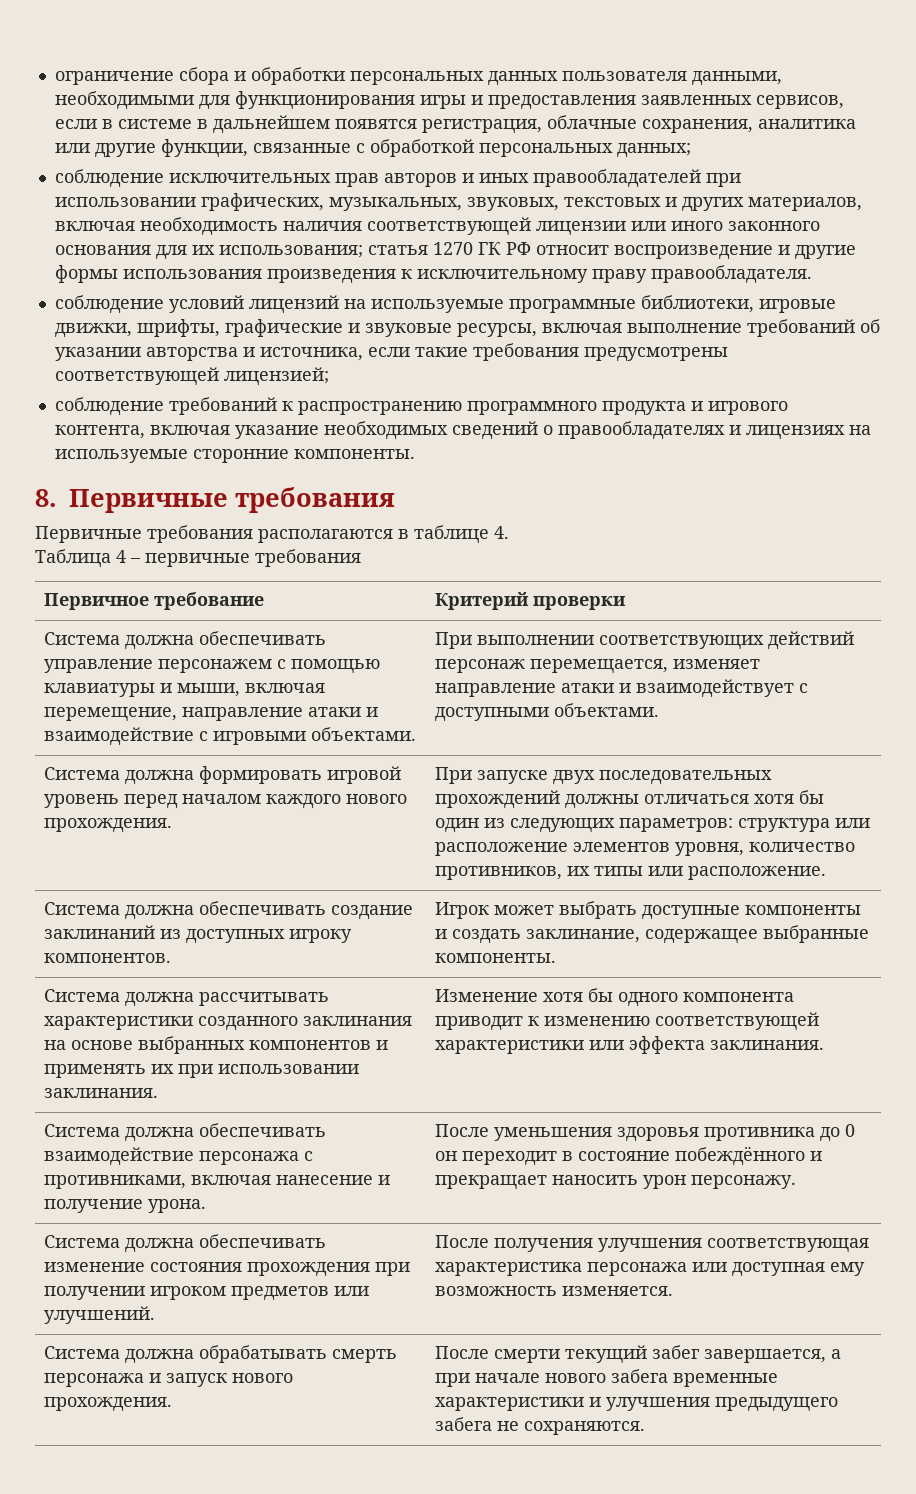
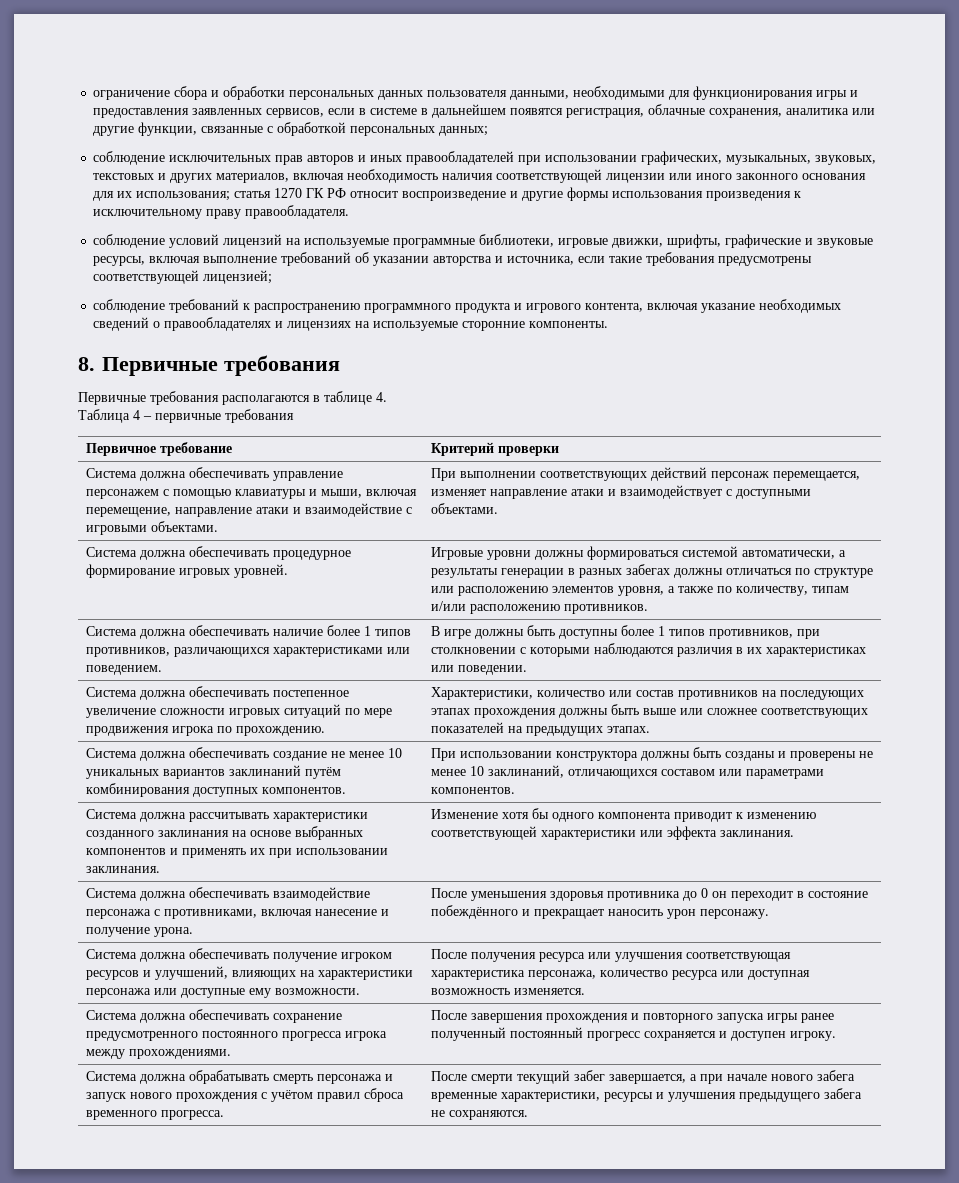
- Система должна формировать игровой уровень перед началом каждого нового прохождения. | При запуске двух последовательных прохождений должны отличаться хотя бы один из следующих параметров: структура или расположение элементов уровня, количество противников, их типы или расположение.
- Система должна обеспечивать создание заклинаний из доступных игроку компонентов. | Игрок может выбрать доступные компоненты и создать заклинание, содержащее выбранные компоненты.
+ Система должна обеспечивать процедурное формирование игровых уровней. | Игровые уровни должны формироваться системой автоматически, а результаты генерации в разных забегах должны отличаться по структуре или расположению элементов уровня, а также по количеству, типам и/или расположению противников.
+ Система должна обеспечивать наличие более 1 типов противников, различающихся характеристиками или поведением. | В игре должны быть доступны более 1 типов противников, при столкновении с которыми наблюдаются различия в их характеристиках или поведении.
+ Система должна обеспечивать постепенное увеличение сложности игровых ситуаций по мере продвижения игрока по прохождению. | Характеристики, количество или состав противников на последующих этапах прохождения должны быть выше или сложнее соответствующих показателей на предыдущих этапах.
+ Система должна обеспечивать создание не менее 10 уникальных вариантов заклинаний путём комбинирования доступных компонентов. | При использовании конструктора должны быть созданы и проверены не менее 10 заклинаний, отличающихся составом или параметрами компонентов.
- Система должна обеспечивать изменение состояния прохождения при получении игроком предметов или улучшений. | После получения улучшения соответствующая характеристика персонажа или доступная ему возможность изменяется.
+ Система должна обеспечивать получение игроком ресурсов и улучшений, влияющих на характеристики персонажа или доступные ему возможности. | После получения ресурса или улучшения соответствующая характеристика персонажа, количество ресурса или доступная возможность изменяется.
+ Система должна обеспечивать сохранение предусмотренного постоянного прогресса игрока между прохождениями. | После завершения прохождения и повторного запуска игры ранее полученный постоянный прогресс сохраняется и доступен игроку.
- Система должна обрабатывать смерть персонажа и запуск нового прохождения. | После смерти текущий забег завершается, а при начале нового забега временные характеристики и улучшения предыдущего забега не сохраняются.
+ Система должна обрабатывать смерть персонажа и запуск нового прохождения с учётом правил сброса временного прогресса. | После смерти текущий забег завершается, а при начале нового забега временные характеристики, ресурсы и улучшения предыдущего забега не сохраняются.

